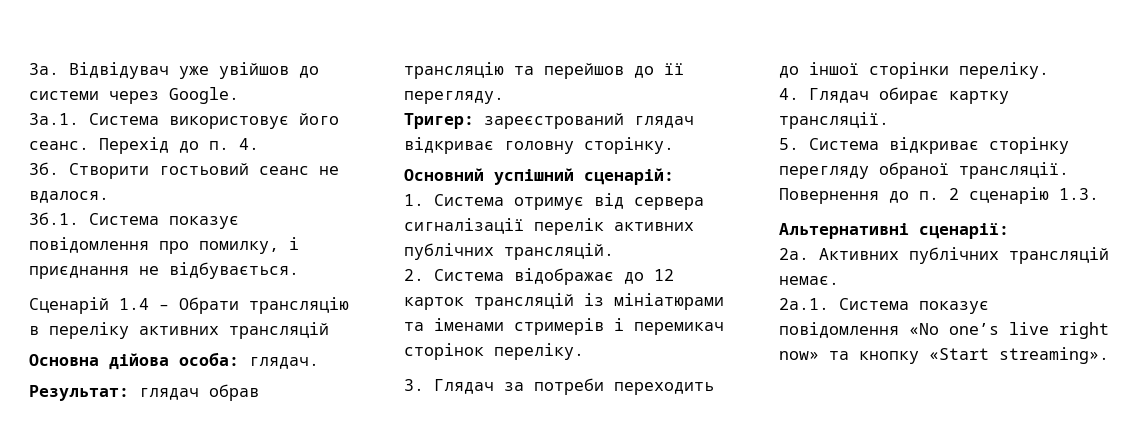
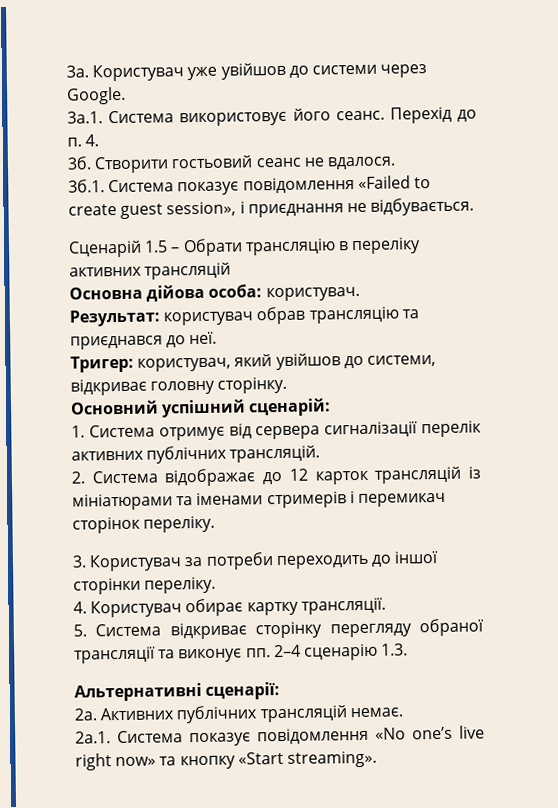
- Відвідувач уже увійшов до системи через Google.
+ Користувач уже увійшов до системи через Google.
- 3б.1. Система показує повідомлення про помилку, і приєднання не відбувається.
+ 3б.1. Система показує повідомлення «Failed to create guest session», і приєднання не відбувається.
- Сценарій 1.4 – Обрати трансляцію в переліку активних трансляцій
+ Сценарій 1.5 – Обрати трансляцію в переліку активних трансляцій
- Основна дійова особа: глядач.
+ Основна дійова особа: користувач.
- Результат: глядач обрав трансляцію та перейшов до її перегляду.
- Тригер: зареєстрований глядач відкриває головну сторінку.
+ Результат: користувач обрав трансляцію та приєднався до неї.
+ Тригер: користувач, який увійшов до системи, відкриває головну сторінку.
- 3. Глядач за потреби переходить до іншої сторінки переліку.
+ 3. Користувач за потреби переходить до іншої сторінки переліку.
- 4. Глядач обирає картку трансляції.
+ 4. Користувач обирає картку трансляції.
- 5. Система відкриває сторінку перегляду обраної трансляції. Повернення до п. 2 сценарію 1.3.
+ 5. Система відкриває сторінку перегляду обраної трансляції та виконує пп. 2–4 сценарію 1.3.

